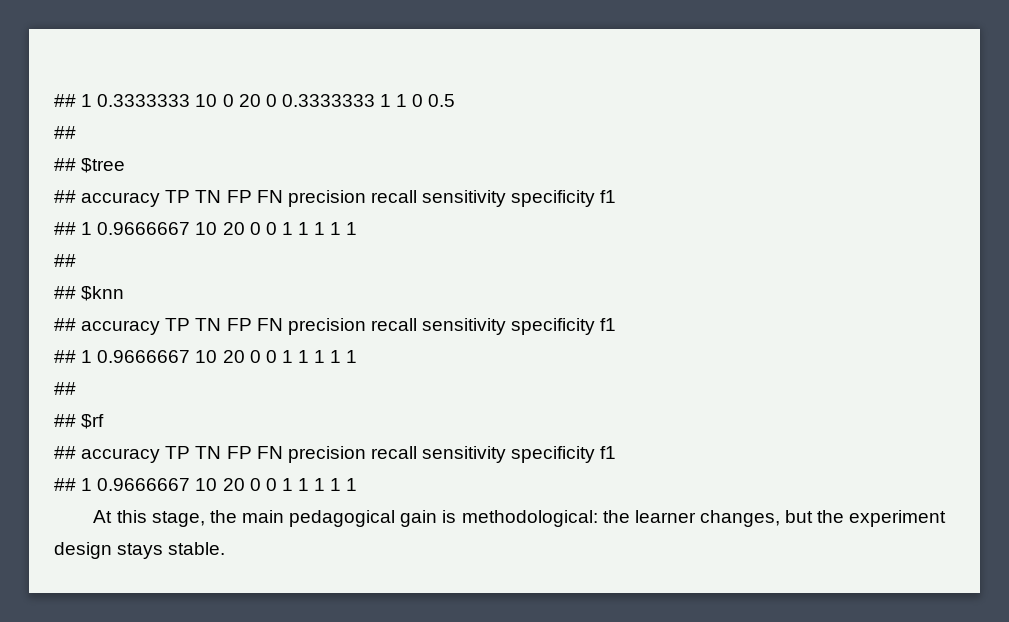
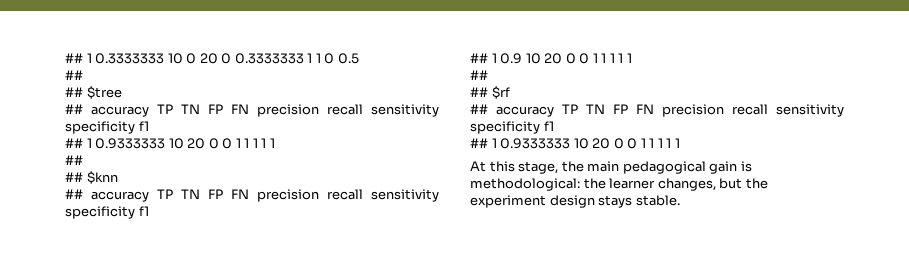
  ## $tree
  ## accuracy TP TN FP FN precision recall sensitivity specificity f1
- ## 1 0.9666667 10 20 0 0 1 1 1 1 1
+ ## 1 0.9333333 10 20 0 0 1 1 1 1 1
  ## $knn
  ## accuracy TP TN FP FN precision recall sensitivity specificity f1
- ## 1 0.9666667 10 20 0 0 1 1 1 1 1
+ ## 1 0.9 10 20 0 0 1 1 1 1 1
  ## $rf
  ## accuracy TP TN FP FN precision recall sensitivity specificity f1
- ## 1 0.9666667 10 20 0 0 1 1 1 1 1
+ ## 1 0.9333333 10 20 0 0 1 1 1 1 1

